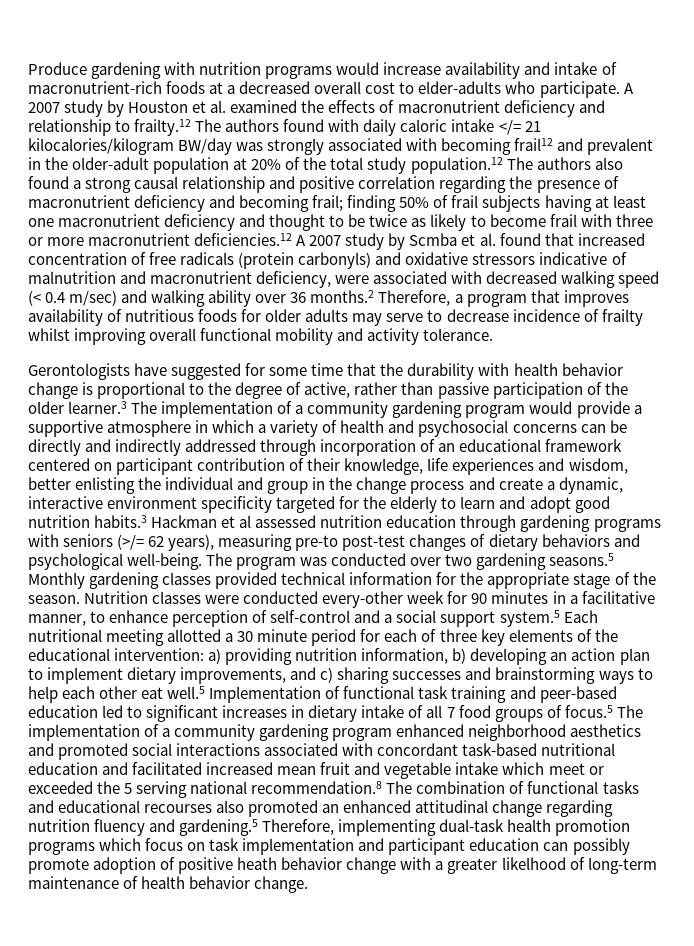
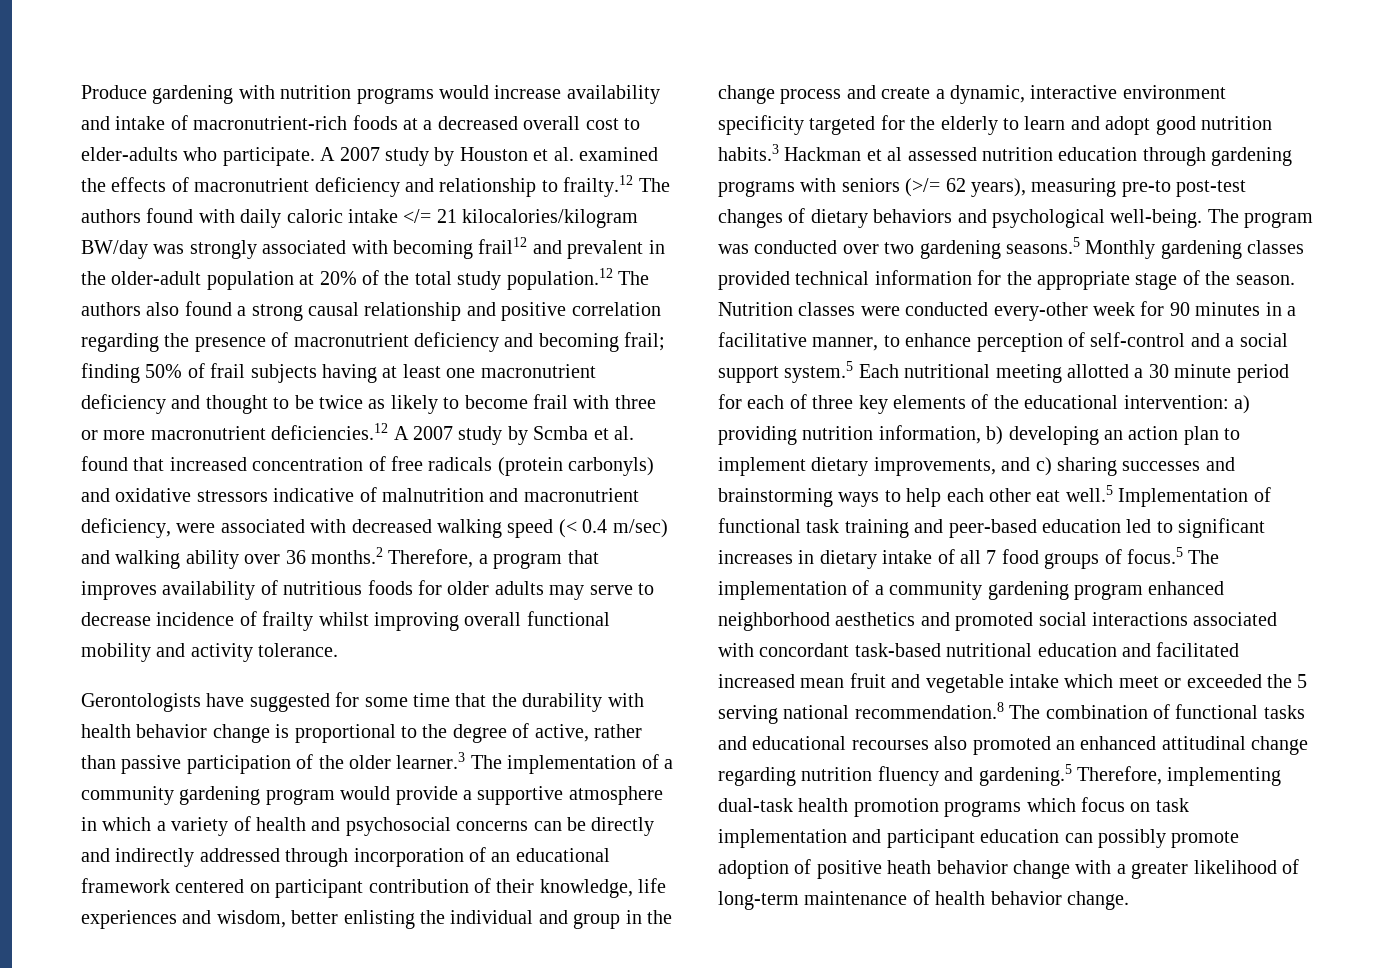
- a) providing nutrition information, b) developing an action plan to implement dietary improvements, and c) sharing successes and brainstorming ways to help each other eat well.5 Implementation of functional task training and peer-based education led to significant increases in dietary intake of all 7 food groups of focus.5 The implementation of a community gardening program enhanced neighborhood aesthetics and promoted social interactions associated with concordant task-based nutritional education and facilitated increased mean fruit and vegetable intake which meet or exceeded the 5 serving national recommendation.8 The combination of functional tasks and educational recourses also promoted an enhanced attitudinal change regarding nutrition fluency and gardening.5 Therefore, implementing dual-task health promotion programs which focus on task implementation and participant education can possibly promote adoption of positive heath behavior change with a greater likelhood of long-term maintenance of health behavior change.
+ a) providing nutrition information, b) developing an action plan to implement dietary improvements, and c) sharing successes and brainstorming ways to help each other eat well.5 Implementation of functional task training and peer-based education led to significant increases in dietary intake of all 7 food groups of focus.5 The implementation of a community gardening program enhanced neighborhood aesthetics and promoted social interactions associated with concordant task-based nutritional education and facilitated increased mean fruit and vegetable intake which meet or exceeded the 5 serving national recommendation.8 The combination of functional tasks and educational recourses also promoted an enhanced attitudinal change regarding nutrition fluency and gardening.5 Therefore, implementing dual-task health promotion programs which focus on task implementation and participant education can possibly promote adoption of positive heath behavior change with a greater likelihood of long-term maintenance of health behavior change.

